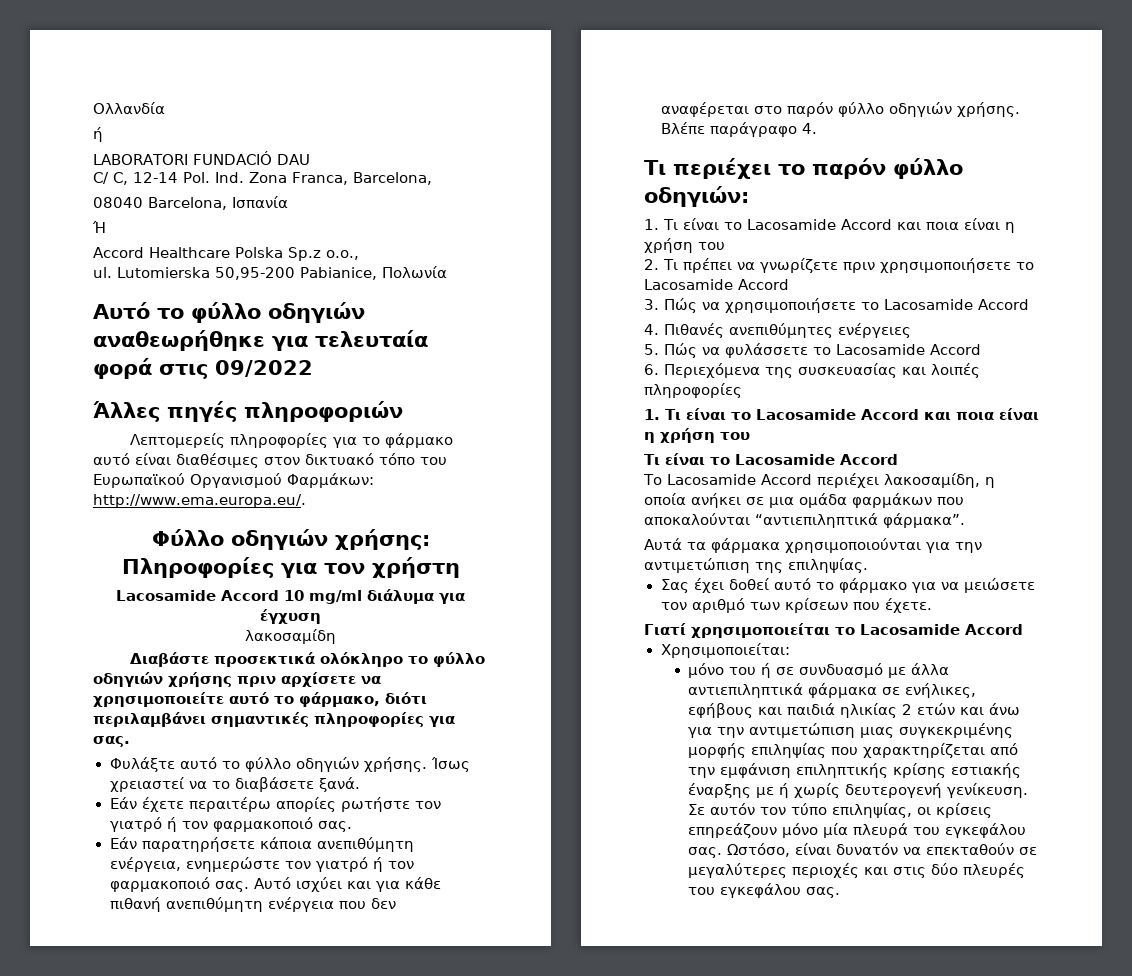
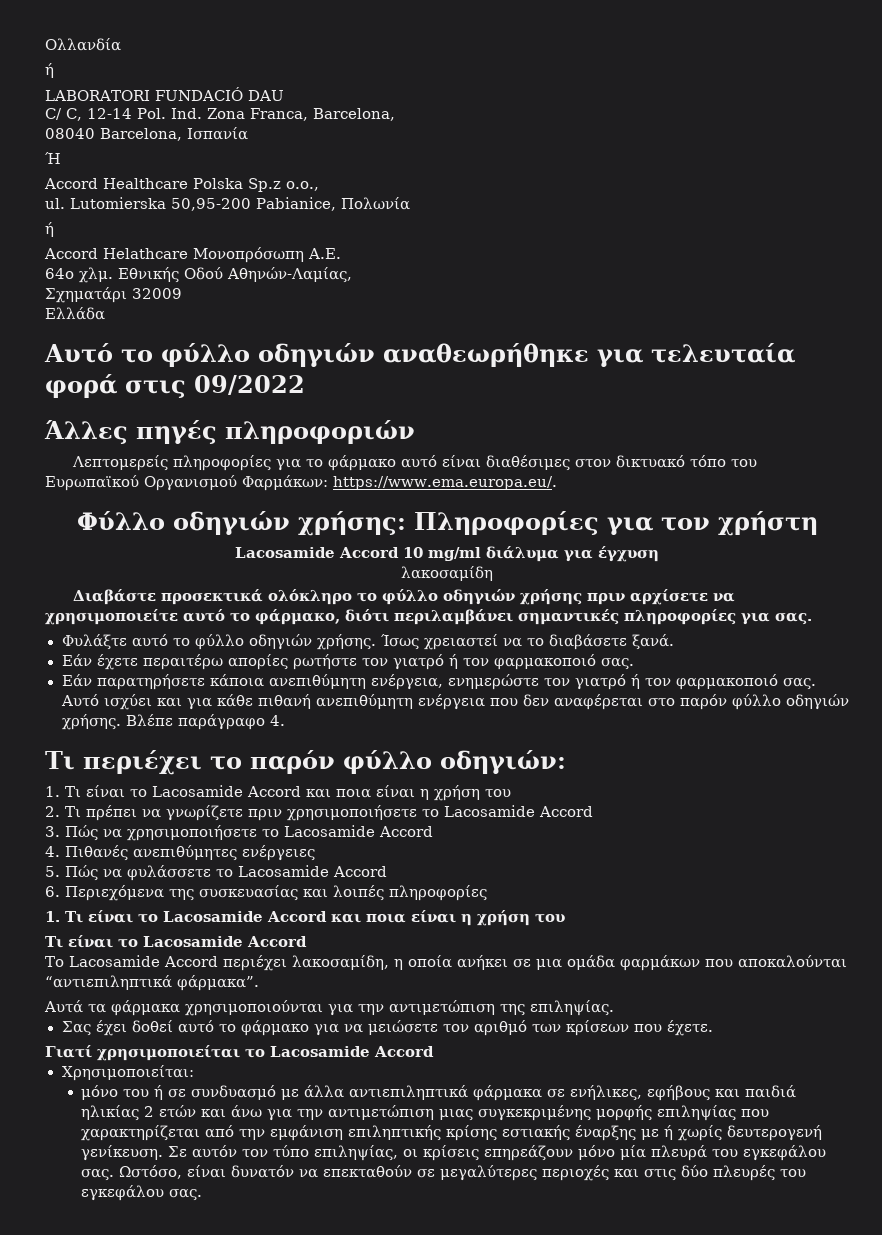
  Lutomierska 50,95-200 Pabianice, Πολωνία
+ ή
+ Accord Helathcare Μονοπρόσωπη Α.Ε.
+ 64ο χλμ. Εθνικής Οδού Αθηνών-Λαμίας,
+ Σχηματάρι 32009
+ Ελλάδα
- Λεπτομερείς πληροφορίες για το φάρμακο αυτό είναι διαθέσιμες στον δικτυακό τόπο του Ευρωπαϊκού Οργανισμού Φαρμάκων: http://www.ema.europa.eu/.
+ Λεπτομερείς πληροφορίες για το φάρμακο αυτό είναι διαθέσιμες στον δικτυακό τόπο του Ευρωπαϊκού Οργανισμού Φαρμάκων: https://www.ema.europa.eu/.

